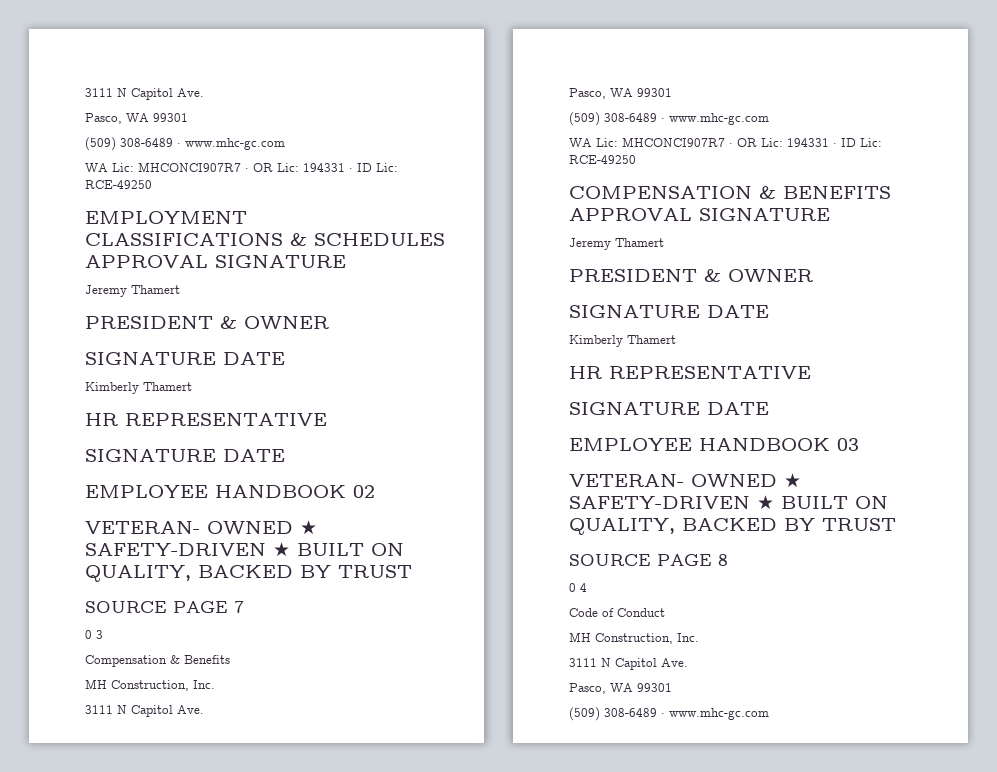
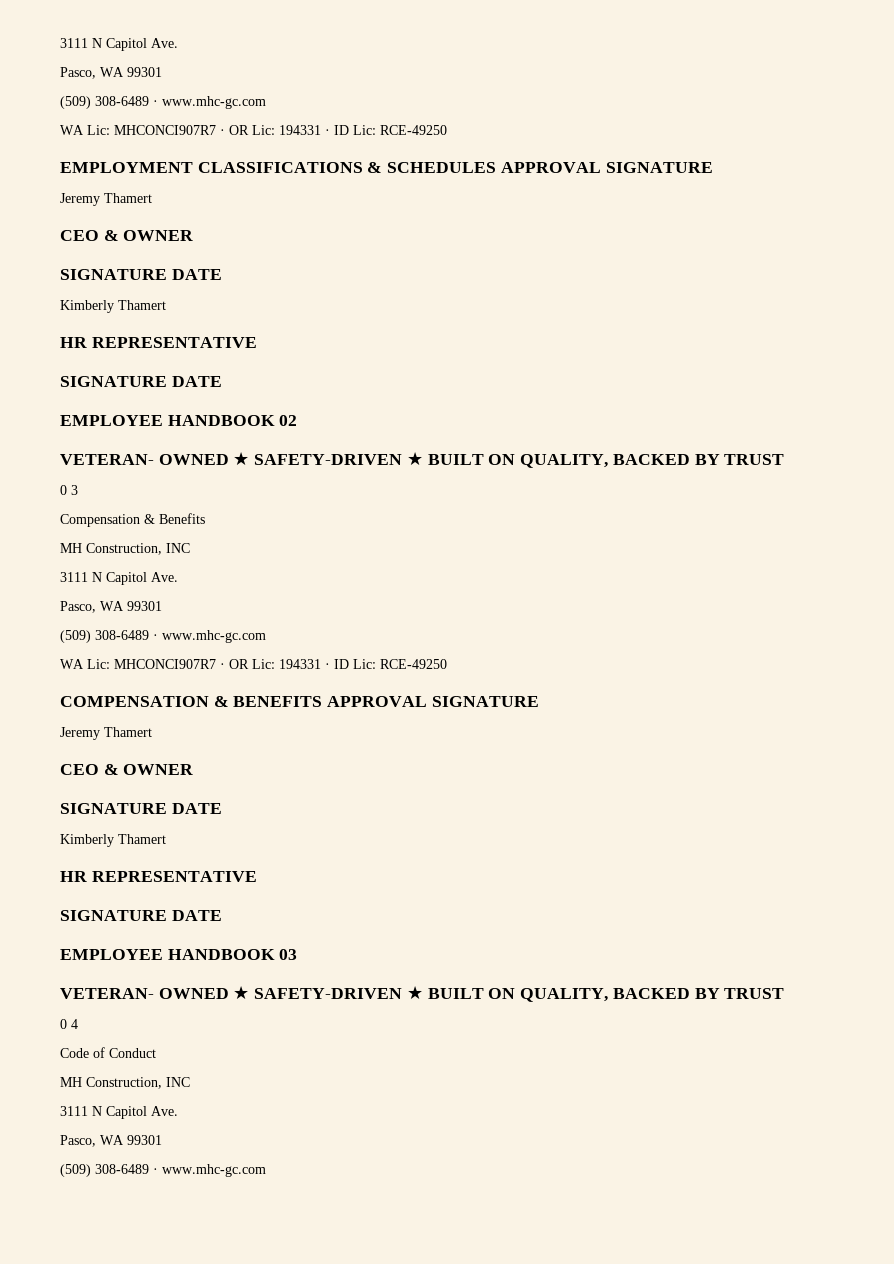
  EMPLOYMENT CLASSIFICATIONS & SCHEDULES APPROVAL SIGNATURE
  Jeremy Thamert
- PRESIDENT & OWNER
+ CEO & OWNER
- SOURCE PAGE 7
  Compensation & Benefits
- MH Construction, Inc.
+ MH Construction, INC
  COMPENSATION & BENEFITS APPROVAL SIGNATURE
  Jeremy Thamert
- PRESIDENT & OWNER
+ CEO & OWNER
- SOURCE PAGE 8
  Code of Conduct
- MH Construction, Inc.
+ MH Construction, INC

